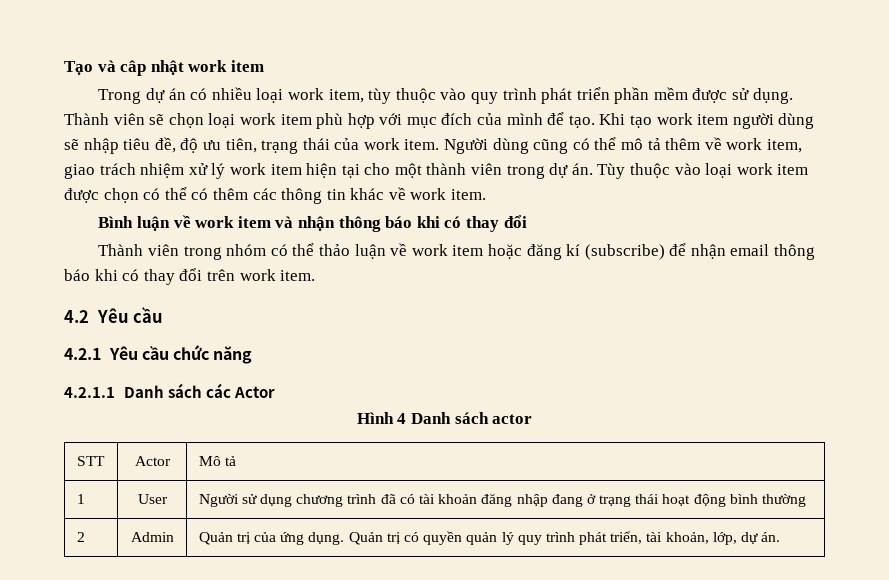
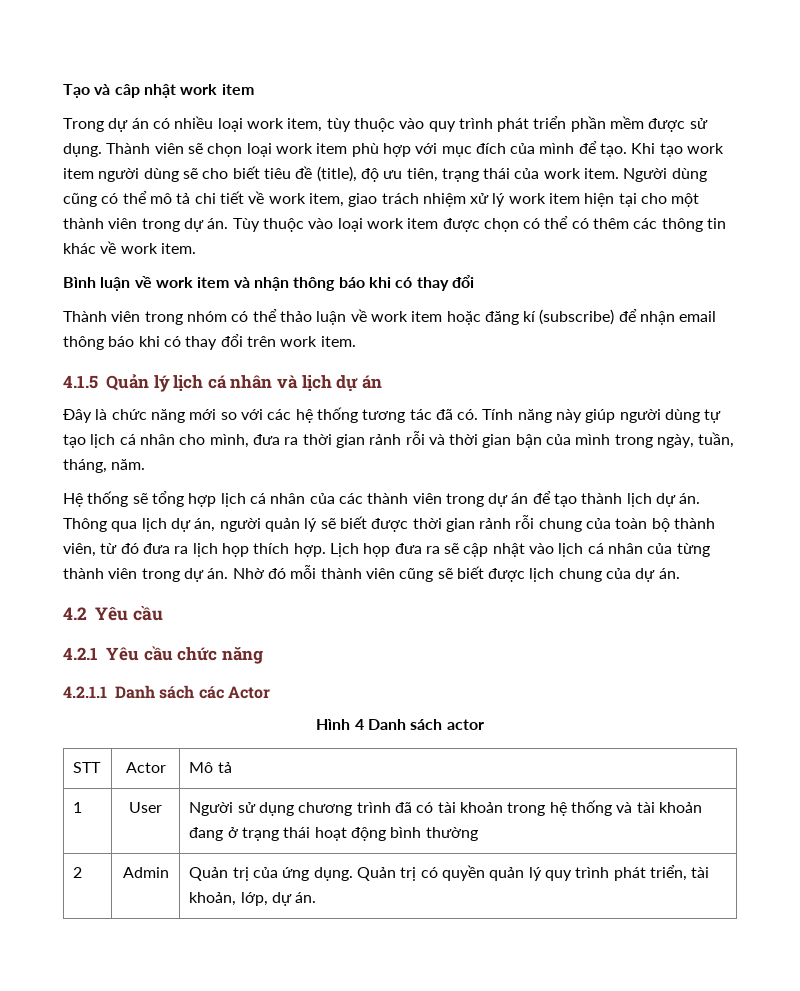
- Khi tạo work item người dùng sẽ nhập tiêu đề, độ ưu tiên, trạng thái của work item.
+ Khi tạo work item người dùng sẽ cho biết tiêu đề (title), độ ưu tiên, trạng thái của work item.
- Người dùng cũng có thể mô tả thêm về work item, giao trách nhiệm xử lý work item hiện tại cho một thành viên trong dự án.
+ Người dùng cũng có thể mô tả chi tiết về work item, giao trách nhiệm xử lý work item hiện tại cho một thành viên trong dự án.
+ 4.1.5 Quản lý lịch cá nhân và lịch dự án
+ Đây là chức năng mới so với các hệ thống tương tác đã có. Tính năng này giúp người dùng tự tạo lịch cá nhân cho mình, đưa ra thời gian rảnh rỗi và thời gian bận của mình trong ngày, tuần, tháng, năm.
+ Hệ thống sẽ tổng hợp lịch cá nhân của các thành viên trong dự án để tạo thành lịch dự án. Thông qua lịch dự án, người quản lý sẽ biết được thời gian rảnh rỗi chung của toàn bộ thành viên, từ đó đưa ra lịch họp thích hợp. Lịch họp đưa ra sẽ cập nhật vào lịch cá nhân của từng thành viên trong dự án. Nhờ đó mỗi thành viên cũng sẽ biết được lịch chung của dự án.
- 1 | User | Người sử dụng chương trình đã có tài khoản đăng nhập đang ở trạng thái hoạt động bình thường
+ 1 | User | Người sử dụng chương trình đã có tài khoản trong hệ thống và tài khoản đang ở trạng thái hoạt động bình thường

